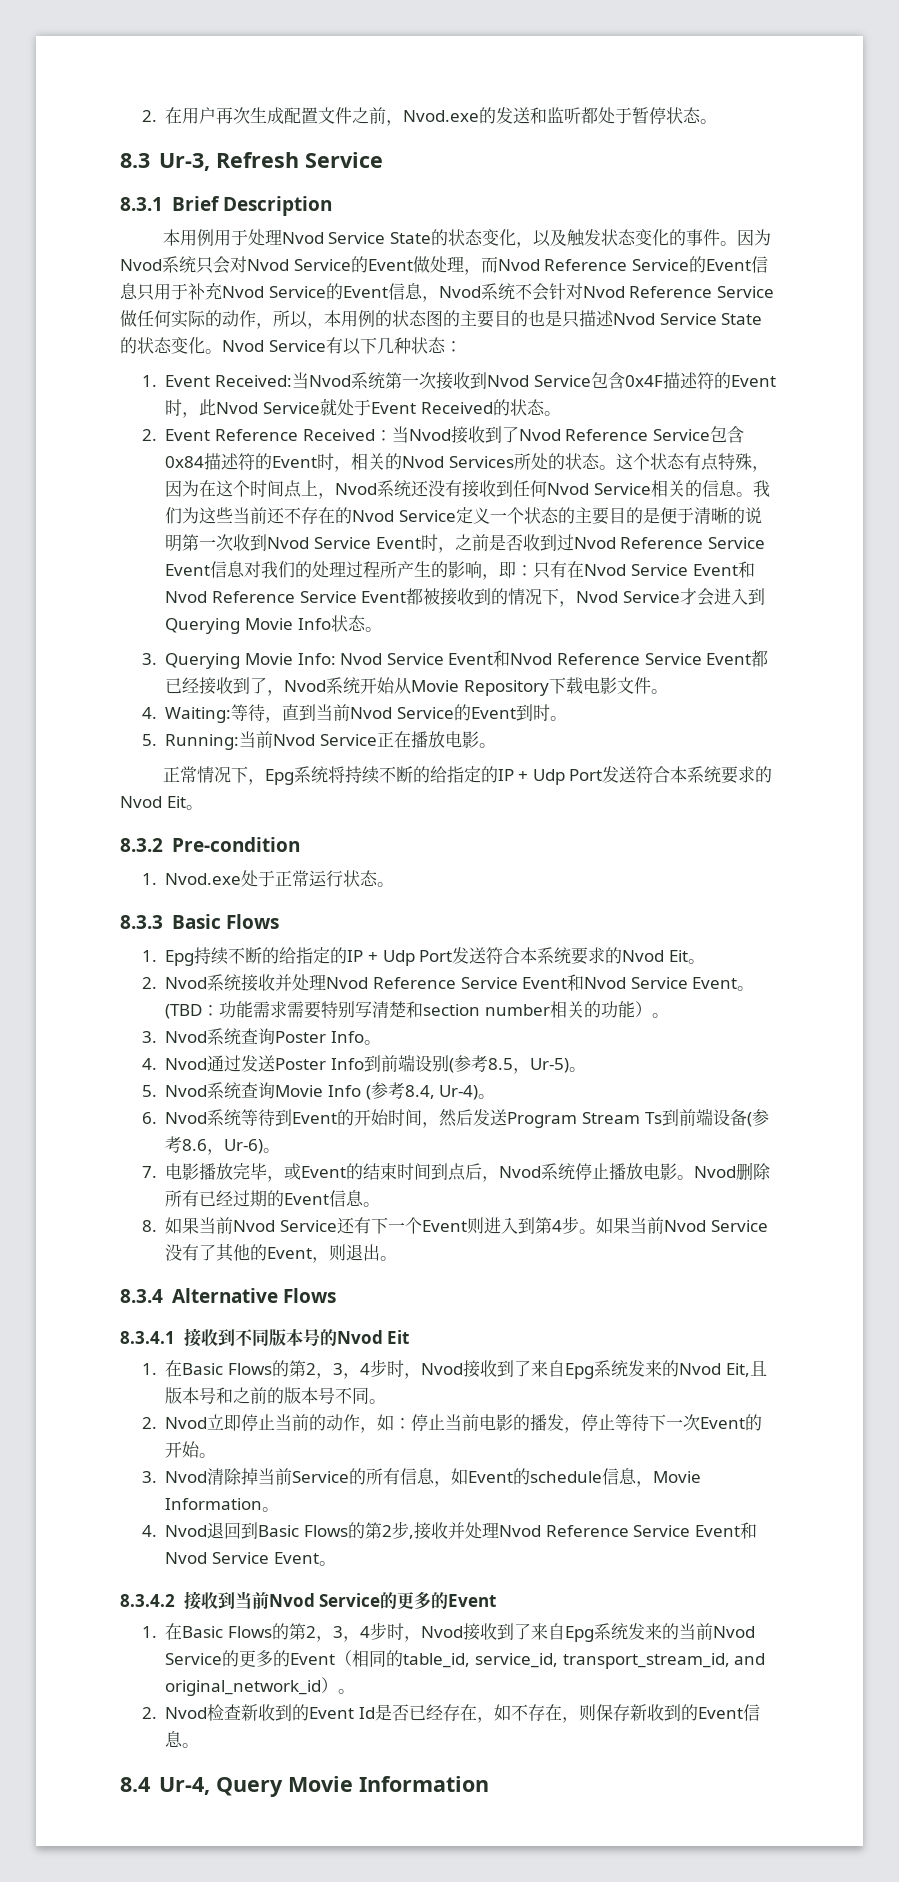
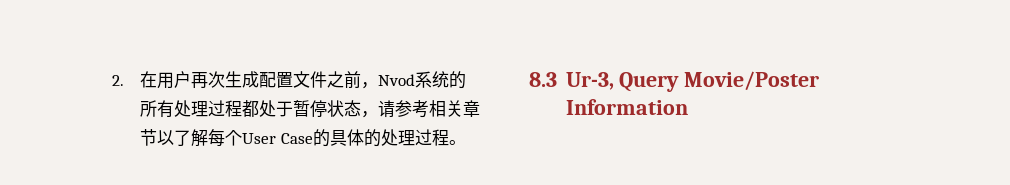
- 2.在用户再次生成配置文件之前，Nvod.exe的发送和监听都处于暂停状态。
- 8.3 Ur-3, Refresh Service
- 8.3.1 Brief Description
- 本用例用于处理Nvod Service State的状态变化，以及触发状态变化的事件。因为Nvod系统只会对Nvod Service的Event做处理，而Nvod Reference Service的Event信息只用于补充Nvod Service的Event信息，Nvod系统不会针对Nvod Reference Service做任何实际的动作，所以，本用例的状态图的主要目的也是只描述Nvod Service State的状态变化。Nvod Service有以下几种状态：
- 1. Event Received:当Nvod系统第一次接收到Nvod Service包含0x4F描述符的Event时，此Nvod Service就处于Event Received的状态。
- 2. Event Reference Received：当Nvod接收到了Nvod Reference Service包含0x84描述符的Event时，相关的Nvod Services所处的状态。这个状态有点特殊，因为在这个时间点上，Nvod系统还没有接收到任何Nvod Service相关的信息。我们为这些当前还不存在的Nvod Service定义一个状态的主要目的是便于清晰的说明第一次收到Nvod Service Event时，之前是否收到过Nvod Reference Service Event信息对我们的处理过程所产生的影响，即：只有在Nvod Service Event和Nvod Reference Service Event都被接收到的情况下，Nvod Service才会进入到Querying Movie Info状态。
- 3. Querying Movie Info: Nvod Service Event和Nvod Reference Service Event都已经接收到了，Nvod系统开始从Movie Repository下载电影文件。
- 4. Waiting:等待，直到当前Nvod Service的Event到时。
- 5. Running:当前Nvod Service正在播放电影。
- 正常情况下，Epg系统将持续不断的给指定的IP + Udp Port发送符合本系统要求的Nvod Eit。
- 8.3.2 Pre-condition
- 1. Nvod.exe处于正常运行状态。
- 8.3.3 Basic Flows
- 1. Epg持续不断的给指定的IP + Udp Port发送符合本系统要求的Nvod Eit。
- 2. Nvod系统接收并处理Nvod Reference Service Event和Nvod Service Event。(TBD：功能需求需要特别写清楚和section number相关的功能）。
- 3. Nvod系统查询Poster Info。
- 4. Nvod通过发送Poster Info到前端设别(参考8.5，Ur-5)。
- 5. Nvod系统查询Movie Info (参考8.4, Ur-4)。
- 6. Nvod系统等待到Event的开始时间，然后发送Program Stream Ts到前端设备(参考8.6，Ur-6)。
- 7.电影播放完毕，或Event的结束时间到点后，Nvod系统停止播放电影。Nvod删除所有已经过期的Event信息。
- 8.如果当前Nvod Service还有下一个Event则进入到第4步。如果当前Nvod Service没有了其他的Event，则退出。
- 8.3.4 Alternative Flows
- 8.3.4.1接收到不同版本号的Nvod Eit
- 1.在Basic Flows的第2，3，4步时，Nvod接收到了来自Epg系统发来的Nvod Eit,且版本号和之前的版本号不同。
- 2. Nvod立即停止当前的动作，如：停止当前电影的播发，停止等待下一次Event的开始。
- 3. Nvod清除掉当前Service的所有信息，如Event的schedule信息，Movie Information。
- 4. Nvod退回到Basic Flows的第2步,接收并处理Nvod Reference Service Event和Nvod Service Event。
- 8.3.4.2接收到当前Nvod Service的更多的Event
- 1.在Basic Flows的第2，3，4步时，Nvod接收到了来自Epg系统发来的当前Nvod Service的更多的Event（相同的table_id, service_id, transport_stream_id, and original_network_id）。
- 2. Nvod检查新收到的Event Id是否已经存在，如不存在，则保存新收到的Event信息。
- 8.4 Ur-4, Query Movie Information
+ 2.在用户再次生成配置文件之前，Nvod系统的所有处理过程都处于暂停状态，请参考相关章节以了解每个User Case的具体的处理过程。
+ 8.3 Ur-3, Query Movie/Poster Information

